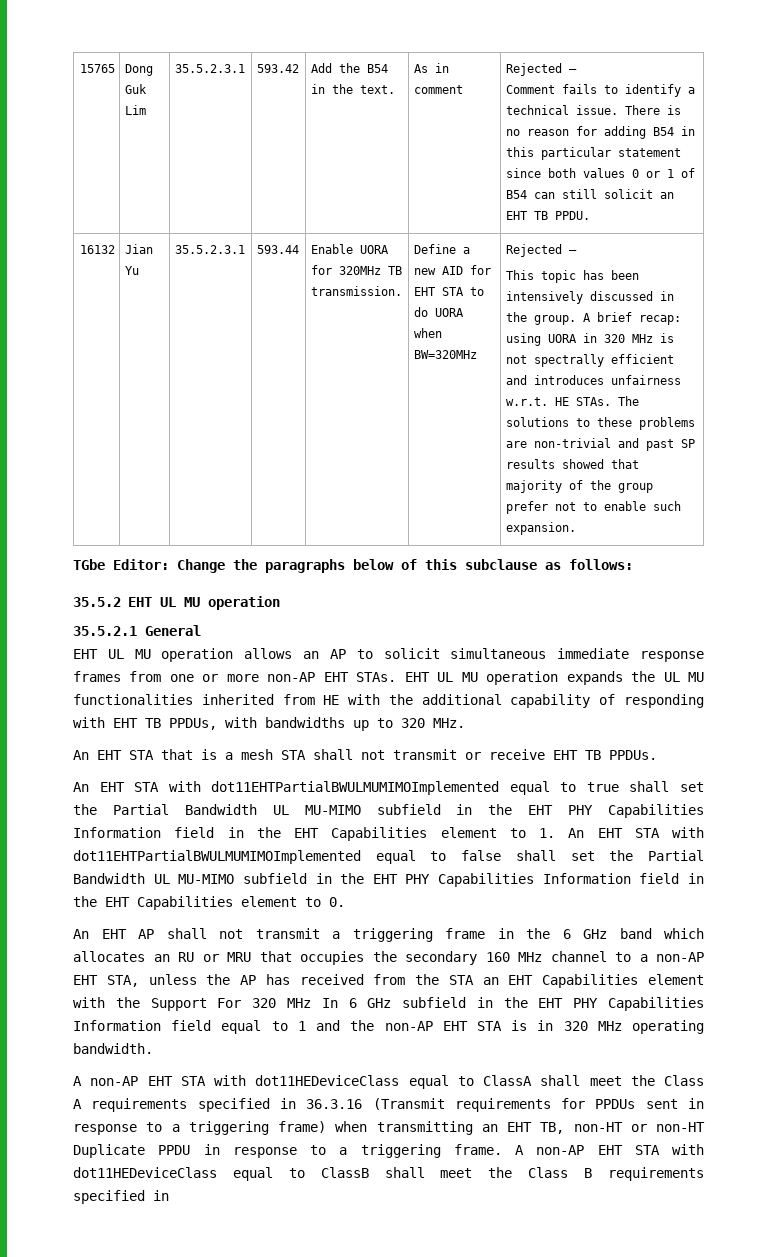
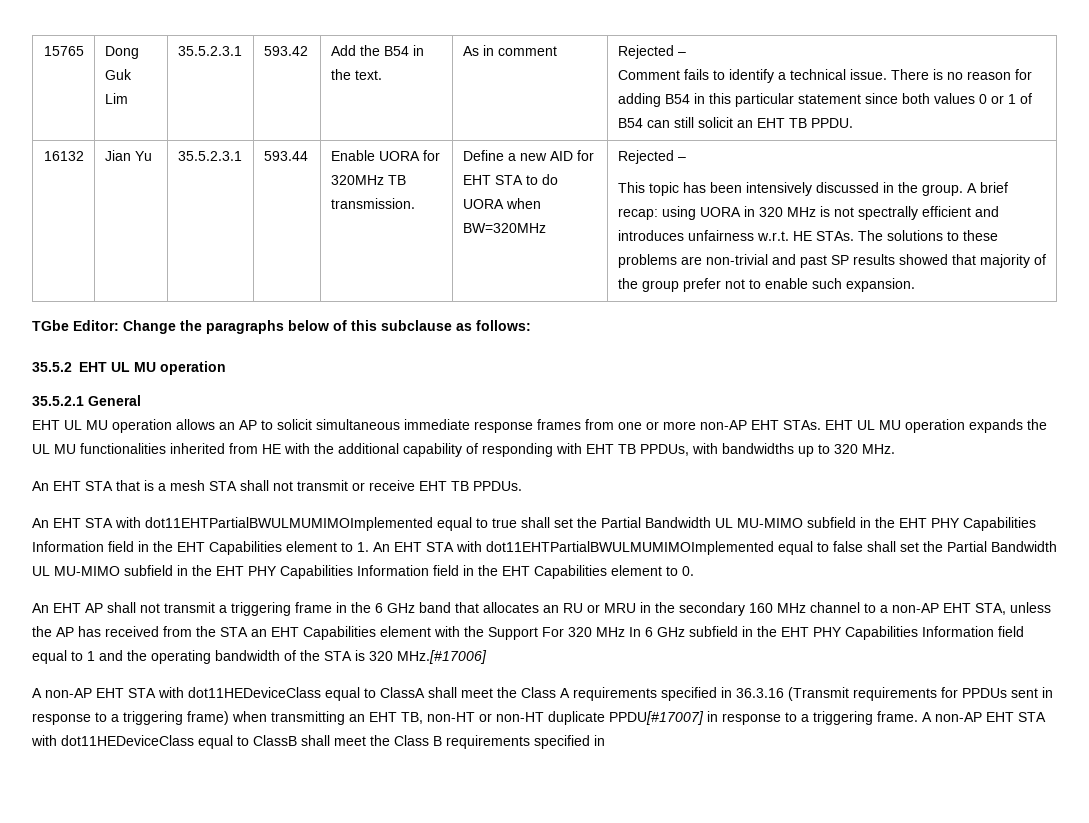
- An EHT AP shall not transmit a triggering frame in the 6 GHz band which allocates an RU or MRU that occupies the secondary 160 MHz channel to a non-AP EHT STA, unless the AP has received from the STA an EHT Capabilities element with the Support For 320 MHz In 6 GHz subfield in the EHT PHY Capabilities Information field equal to 1 and the non-AP EHT STA is in 320 MHz operating bandwidth.
+ An EHT AP shall not transmit a triggering frame in the 6 GHz band that allocates an RU or MRU in the secondary 160 MHz channel to a non-AP EHT STA, unless the AP has received from the STA an EHT Capabilities element with the Support For 320 MHz In 6 GHz subfield in the EHT PHY Capabilities Information field equal to 1 and the operating bandwidth of the STA is 320 MHz.[#17006]
- A non-AP EHT STA with dot11HEDeviceClass equal to ClassA shall meet the Class A requirements specified in 36.3.16 (Transmit requirements for PPDUs sent in response to a triggering frame) when transmitting an EHT TB, non-HT or non-HT Duplicate PPDU in response to a triggering frame.
+ A non-AP EHT STA with dot11HEDeviceClass equal to ClassA shall meet the Class A requirements specified in 36.3.16 (Transmit requirements for PPDUs sent in response to a triggering frame) when transmitting an EHT TB, non-HT or non-HT duplicate PPDU[#17007] in response to a triggering frame.

